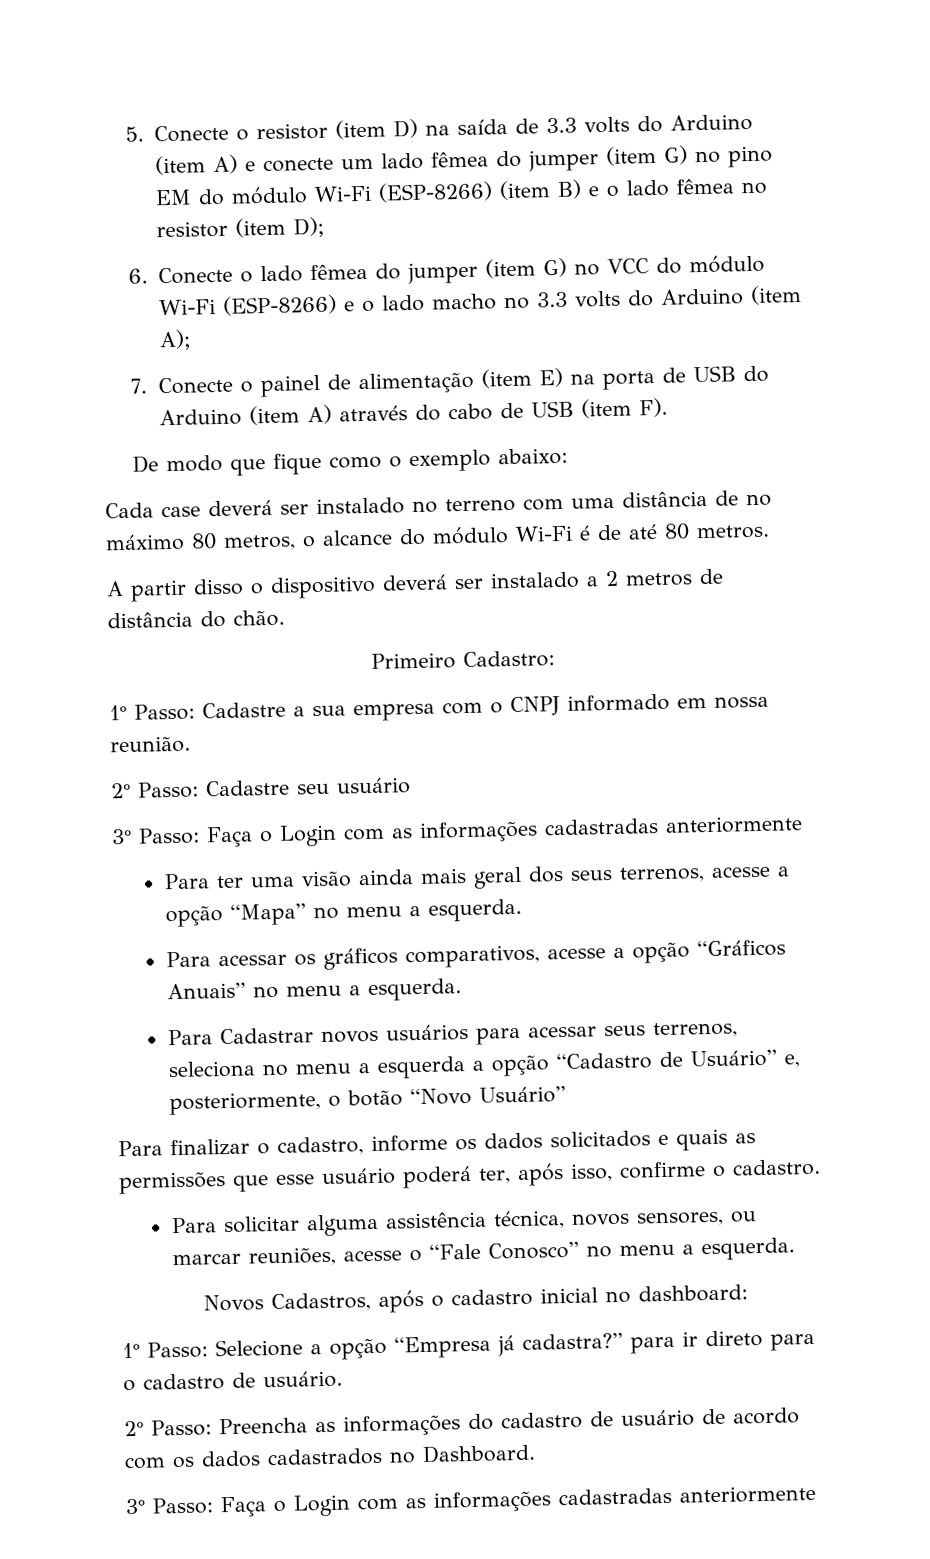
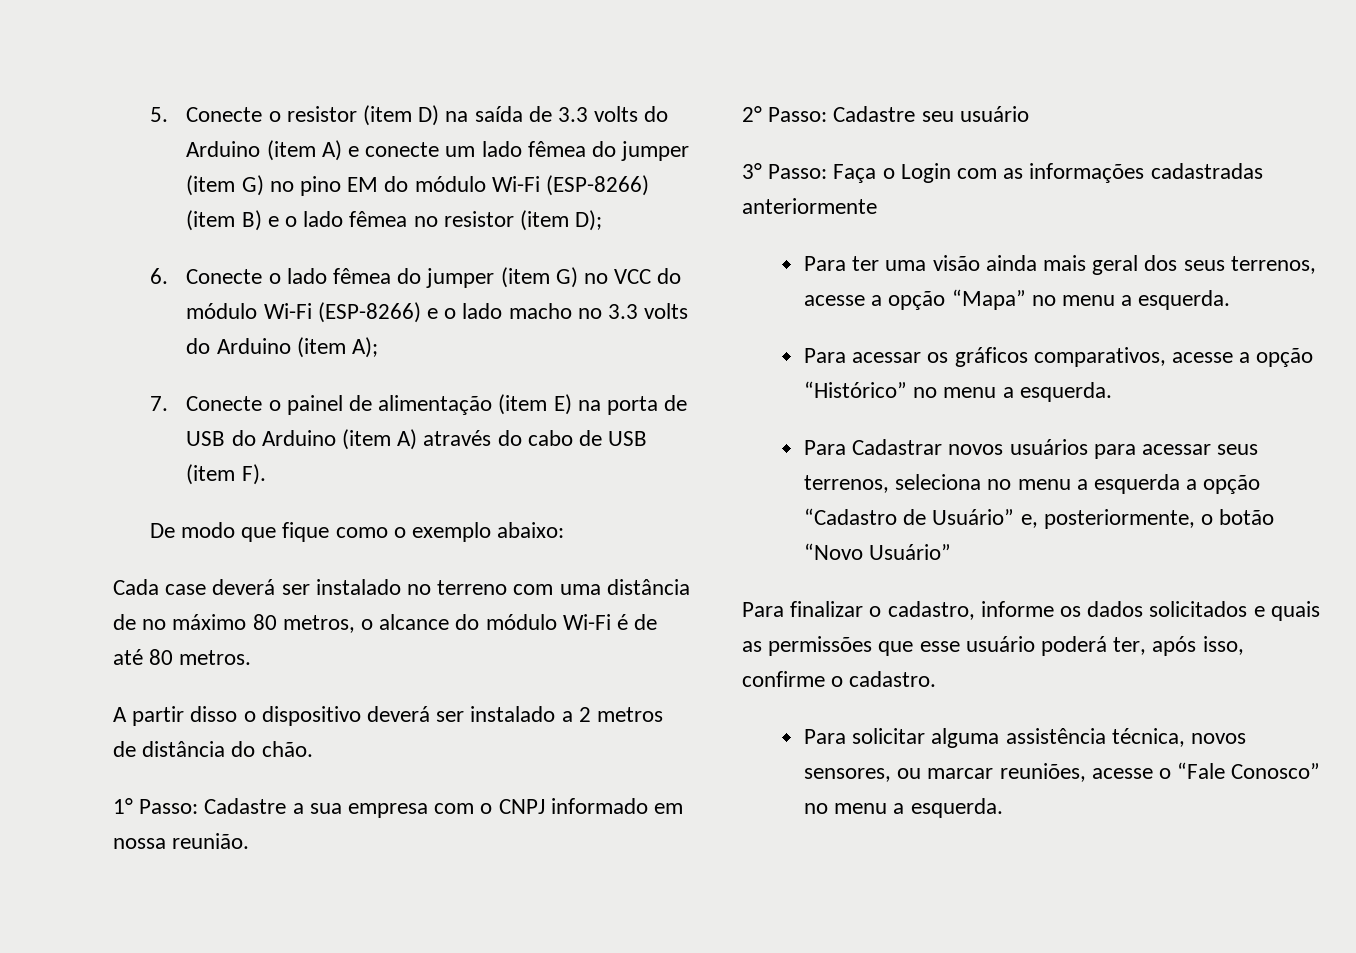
- Primeiro Cadastro:
- Para acessar os gráficos comparativos, acesse a opção “Gráficos Anuais” no menu a esquerda.
+ Para acessar os gráficos comparativos, acesse a opção “Histórico” no menu a esquerda.
- Novos Cadastros, após o cadastro inicial no dashboard:
- 1° Passo: Selecione a opção “Empresa já cadastra?” para ir direto para o cadastro de usuário.
- 2° Passo: Preencha as informações do cadastro de usuário de acordo com os dados cadastrados no Dashboard.
- 3° Passo: Faça o Login com as informações cadastradas anteriormente

